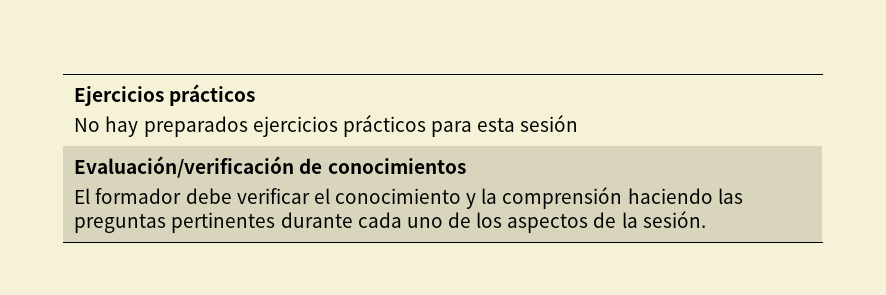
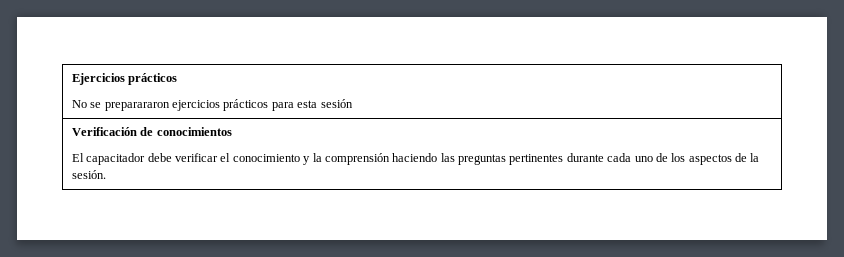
  Ejercicios prácticos
- No hay preparados ejercicios prácticos para esta sesión
+ No se preparararon ejercicios prácticos para esta sesión
- Evaluación/verificación de conocimientos
- El formador debe verificar el conocimiento y la comprensión haciendo las preguntas pertinentes durante cada uno de los aspectos de la sesión.
+ Verificación de conocimientos
+ El capacitador debe verificar el conocimiento y la comprensión haciendo las preguntas pertinentes durante cada uno de los aspectos de la sesión.

